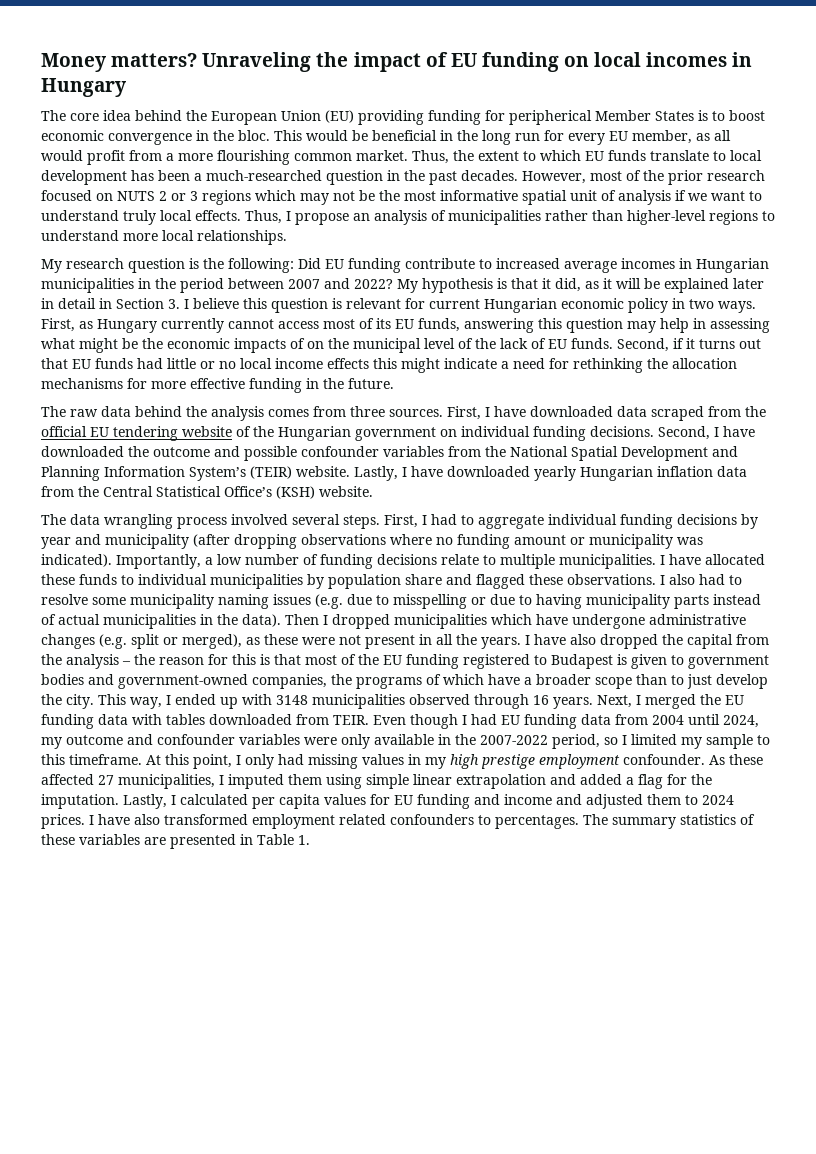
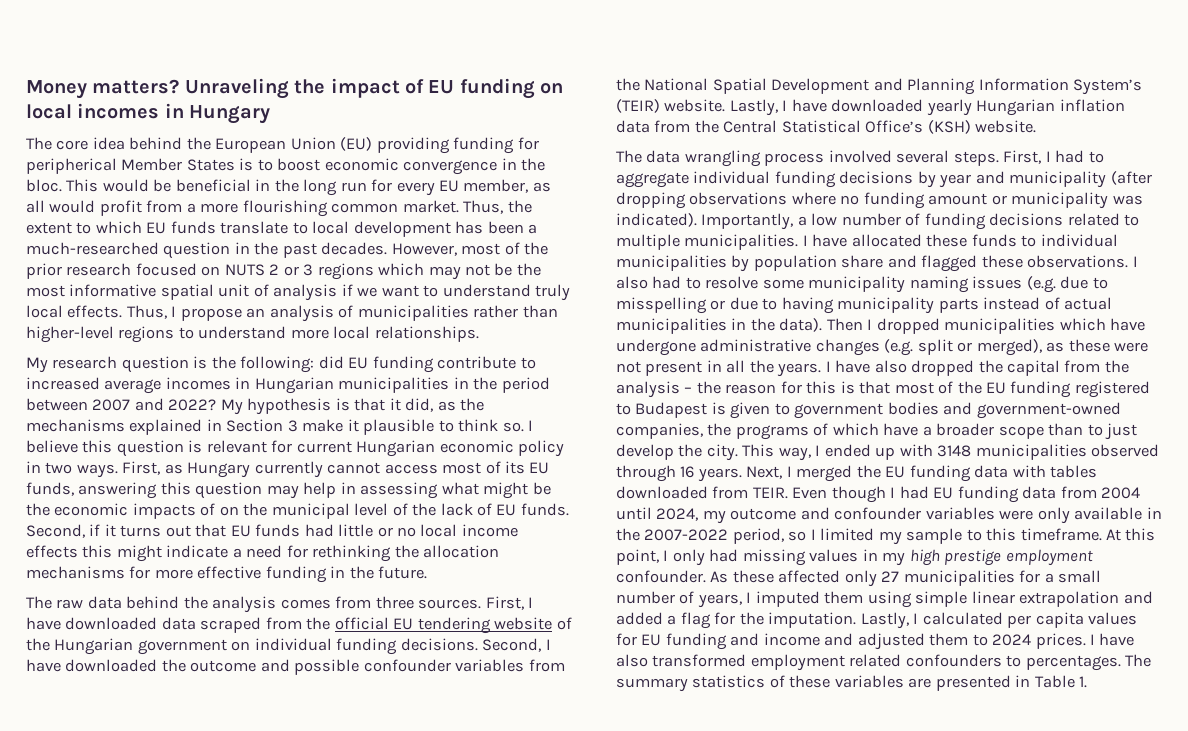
- My research question is the following: Did EU funding contribute to increased average incomes in Hungarian municipalities in the period between 2007 and 2022?
+ My research question is the following: did EU funding contribute to increased average incomes in Hungarian municipalities in the period between 2007 and 2022?
- My hypothesis is that it did, as it will be explained later in detail in Section 3. I believe this question is relevant for current Hungarian economic policy in two ways.
+ My hypothesis is that it did, as the mechanisms explained in Section 3 make it plausible to think so. I believe this question is relevant for current Hungarian economic policy in two ways.
- Importantly, a low number of funding decisions relate to multiple municipalities.
+ Importantly, a low number of funding decisions related to multiple municipalities.
- As these affected 27 municipalities, I imputed them using simple linear extrapolation and added a flag for the imputation.
+ As these affected only 27 municipalities for a small number of years, I imputed them using simple linear extrapolation and added a flag for the imputation.

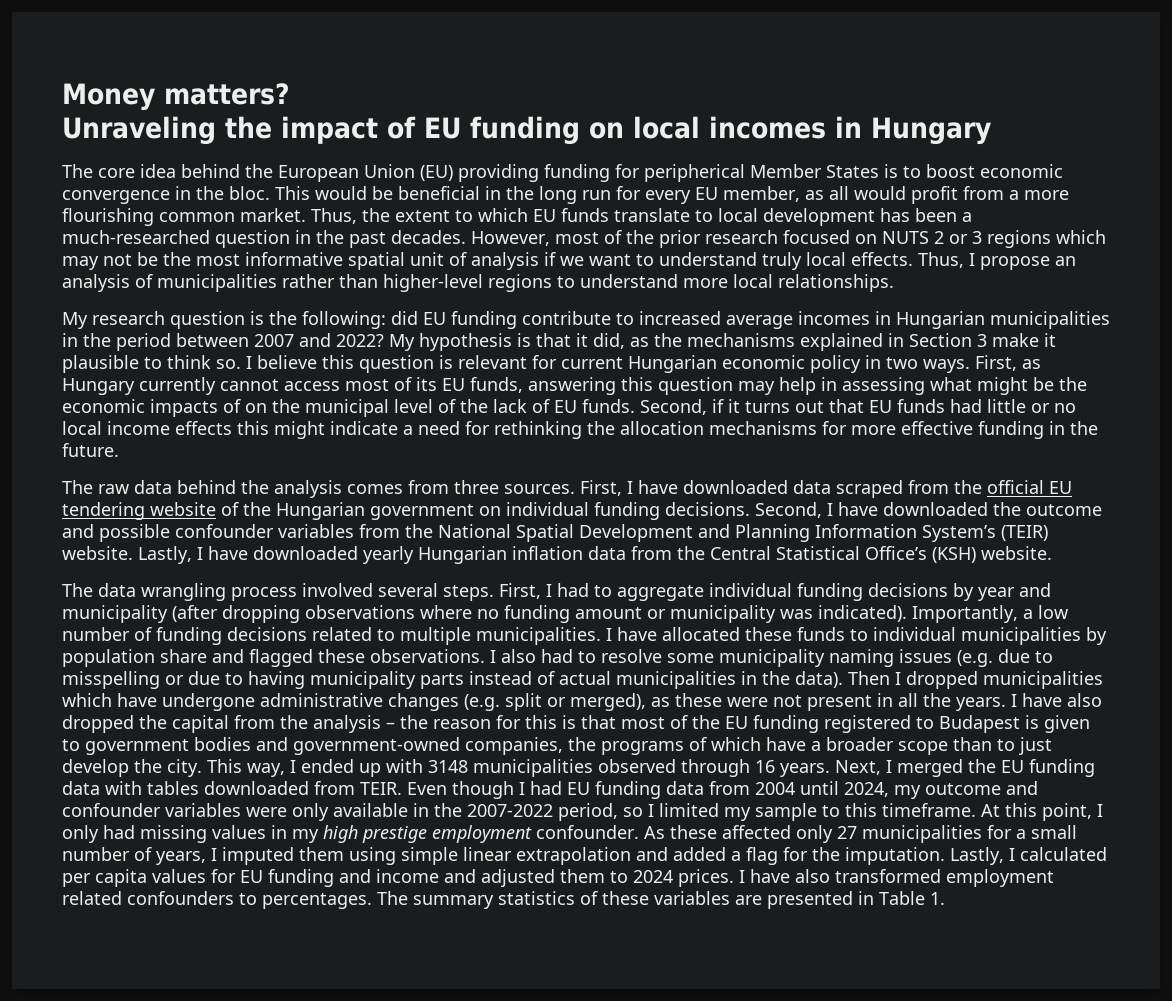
- Money matters? Unraveling the impact of EU funding on local incomes in Hungary
+ Money matters?
+ Unraveling the impact of EU funding on local incomes in Hungary

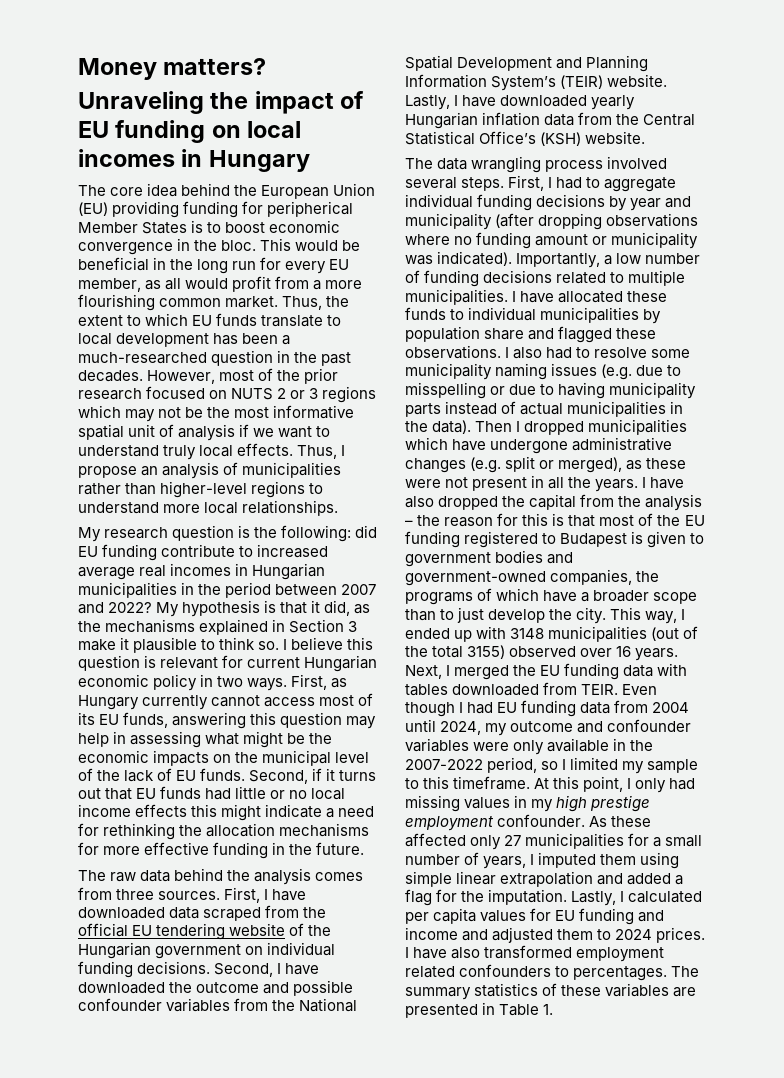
- My research question is the following: did EU funding contribute to increased average incomes in Hungarian municipalities in the period between 2007 and 2022?
+ My research question is the following: did EU funding contribute to increased average real incomes in Hungarian municipalities in the period between 2007 and 2022?
- First, as Hungary currently cannot access most of its EU funds, answering this question may help in assessing what might be the economic impacts of on the municipal level of the lack of EU funds.
+ First, as Hungary currently cannot access most of its EU funds, answering this question may help in assessing what might be the economic impacts on the municipal level of the lack of EU funds.
- This way, I ended up with 3148 municipalities observed through 16 years.
+ This way, I ended up with 3148 municipalities (out of the total 3155) observed over 16 years.

